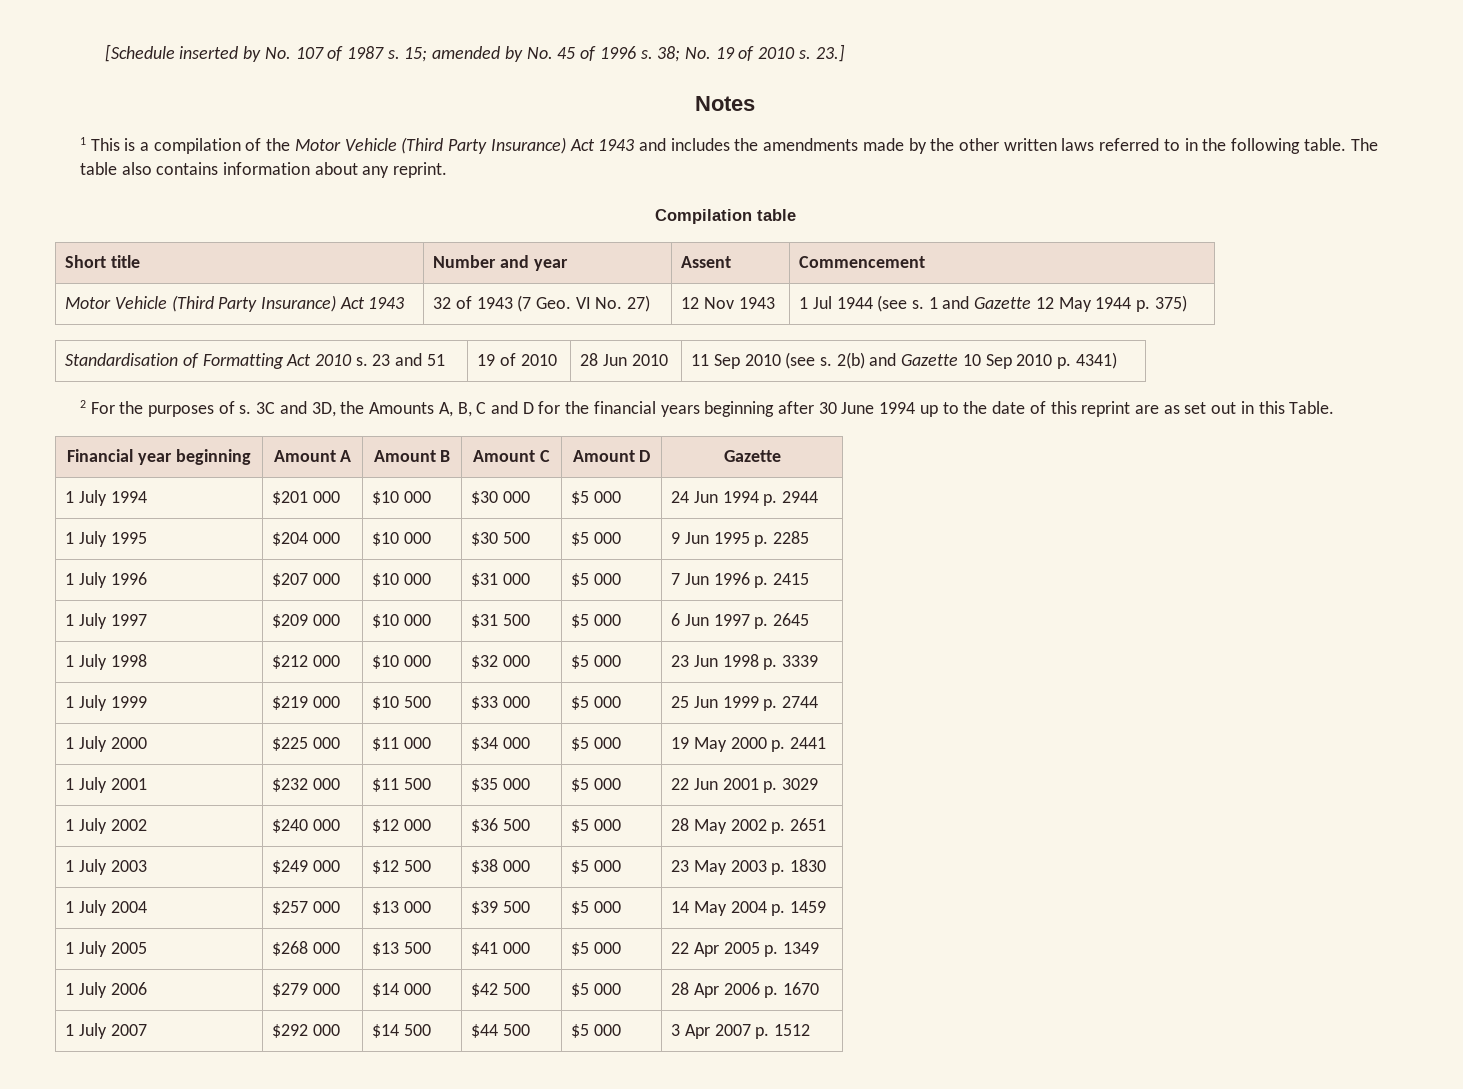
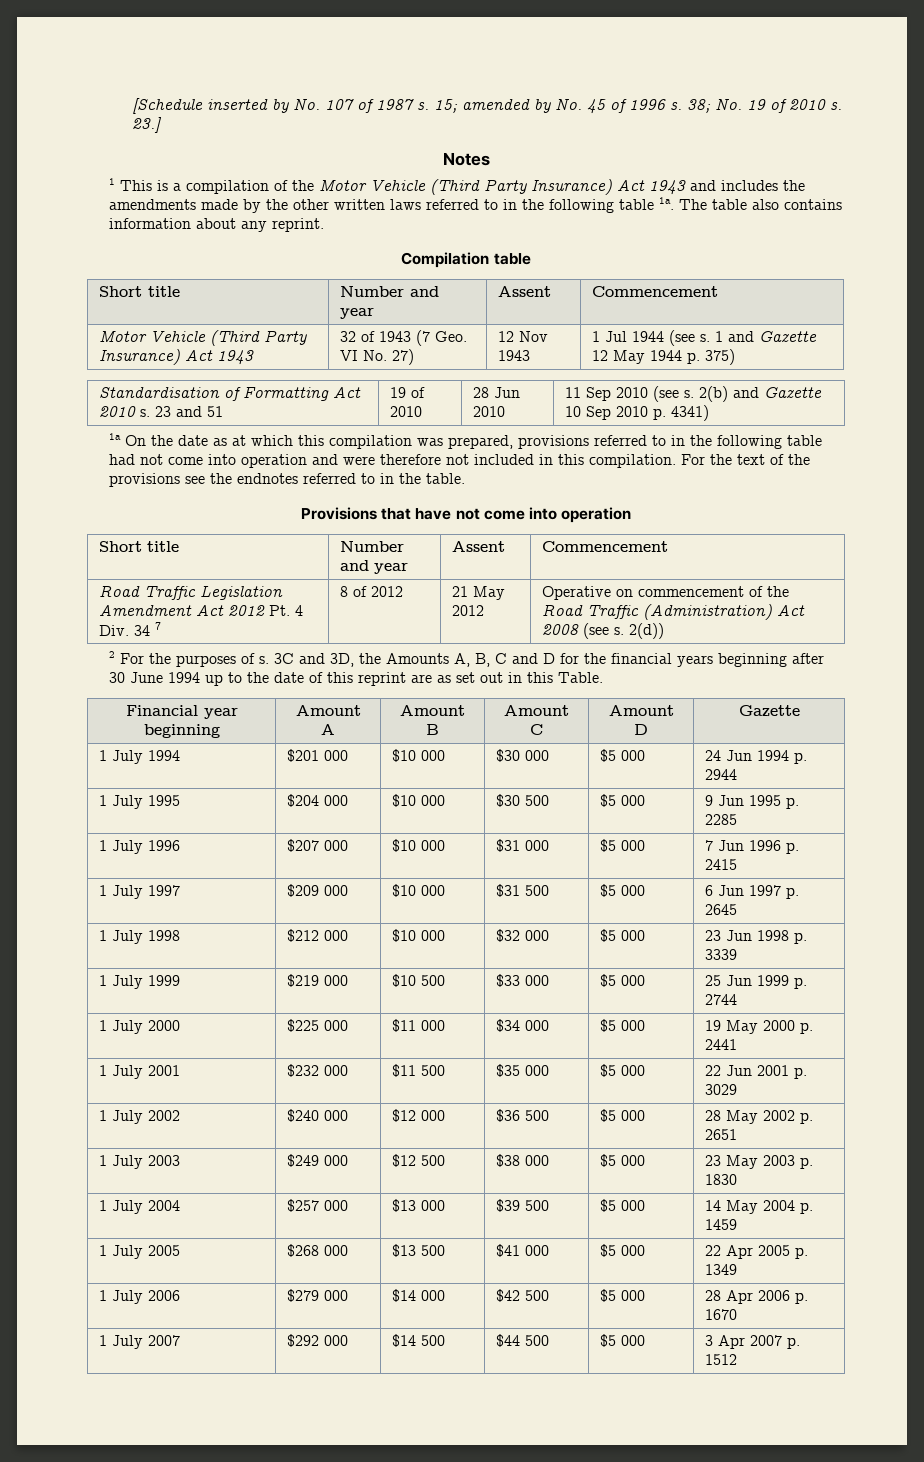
- 1 This is a compilation of the Motor Vehicle (Third Party Insurance) Act 1943 and includes the amendments made by the other written laws referred to in the following table.
+ 1 This is a compilation of the Motor Vehicle (Third Party Insurance) Act 1943 and includes the amendments made by the other written laws referred to in the following table 1a.
+ 1a On the date as at which this compilation was prepared, provisions referred to in the following table had not come into operation and were therefore not included in this compilation. For the text of the provisions see the endnotes referred to in the table.
+ Provisions that have not come into operation
+ Short title | Number and year | Assent | Commencement
+ Road Traffic Legislation Amendment Act 2012 Pt. 4 Div. 34 7 | 8 of 2012 | 21 May 2012 | Operative on commencement of the Road Traffic (Administration) Act 2008 (see s. 2(d))

